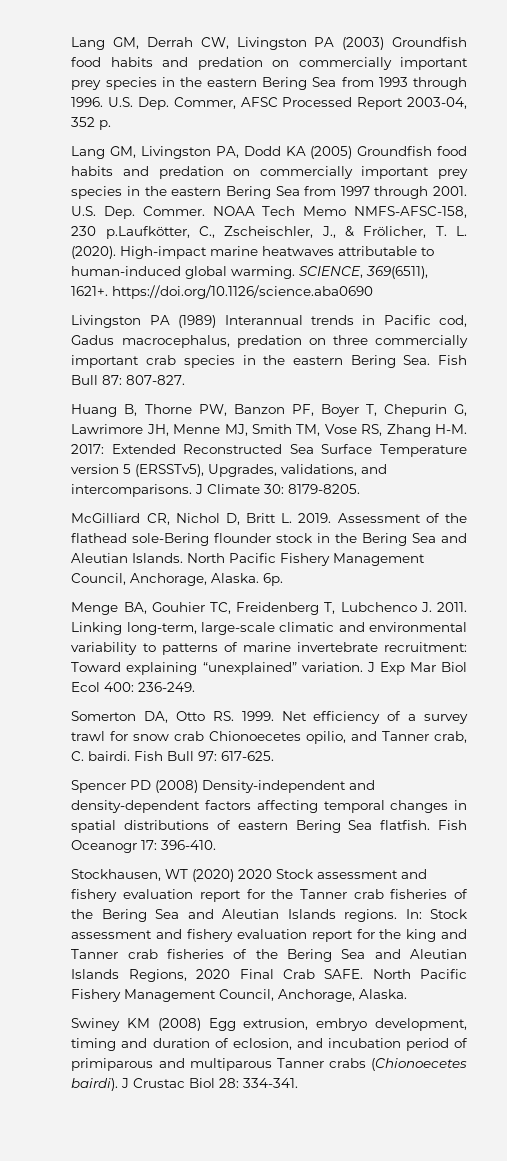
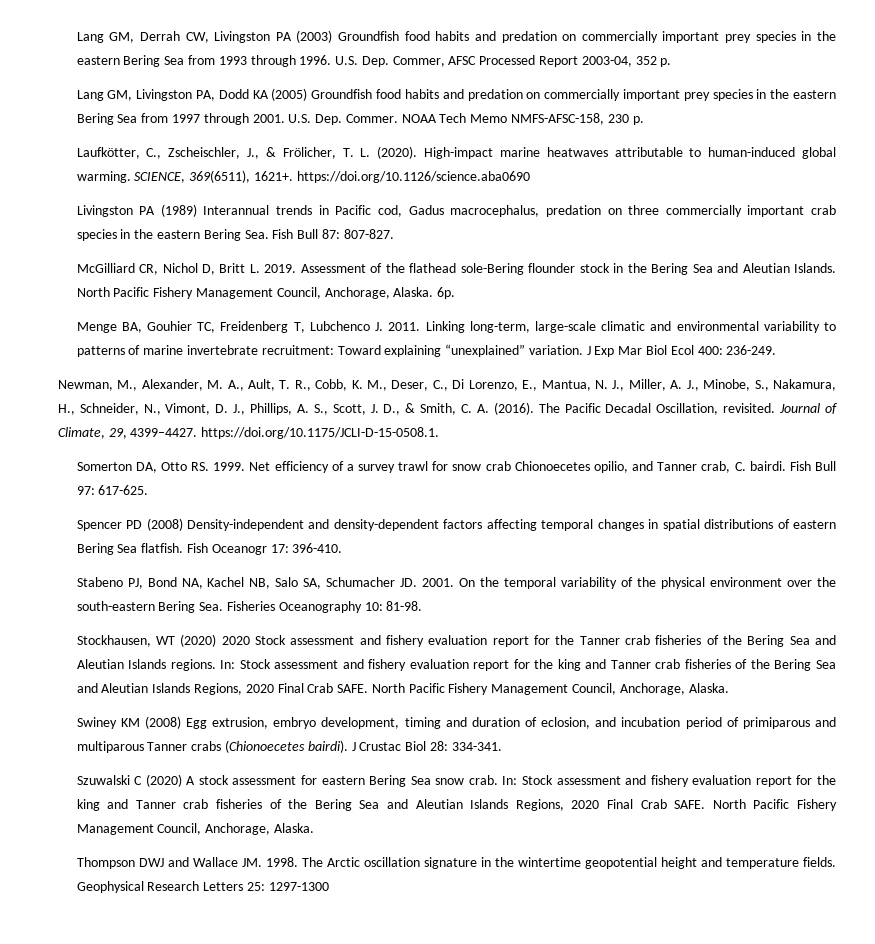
- NOAA Tech Memo NMFS-AFSC-158, 230 p.Laufkötter, C., Zscheischler, J., & Frölicher, T. L. (2020).
+ NOAA Tech Memo NMFS-AFSC-158, 230 p.
+ Laufkötter, C., Zscheischler, J., & Frölicher, T. L. (2020).
- Huang B, Thorne PW, Banzon PF, Boyer T, Chepurin G, Lawrimore JH, Menne MJ, Smith TM, Vose RS, Zhang H-M. 2017: Extended Reconstructed Sea Surface Temperature version 5 (ERSSTv5), Upgrades, validations, and intercomparisons. J Climate 30: 8179-8205.
+ Newman, M., Alexander, M. A., Ault, T. R., Cobb, K. M., Deser, C., Di Lorenzo, E., Mantua, N. J., Miller, A. J., Minobe, S., Nakamura, H., Schneider, N., Vimont, D. J., Phillips, A. S., Scott, J. D., & Smith, C. A. (2016). The Pacific Decadal Oscillation, revisited. Journal of Climate, 29, 4399–4427. https://doi.org/10.1175/JCLI-D-15-0508.1.
+ Stabeno PJ, Bond NA, Kachel NB, Salo SA, Schumacher JD. 2001. On the temporal variability of the physical environment over the south-eastern Bering Sea. Fisheries Oceanography 10: 81-98.
+ Szuwalski C (2020) A stock assessment for eastern Bering Sea snow crab. In: Stock assessment and fishery evaluation report for the king and Tanner crab fisheries of the Bering Sea and Aleutian Islands Regions, 2020 Final Crab SAFE. North Pacific Fishery Management Council, Anchorage, Alaska.
+ Thompson DWJ and Wallace JM. 1998. The Arctic oscillation signature in the wintertime geopotential height and temperature fields. Geophysical Research Letters 25: 1297-1300

